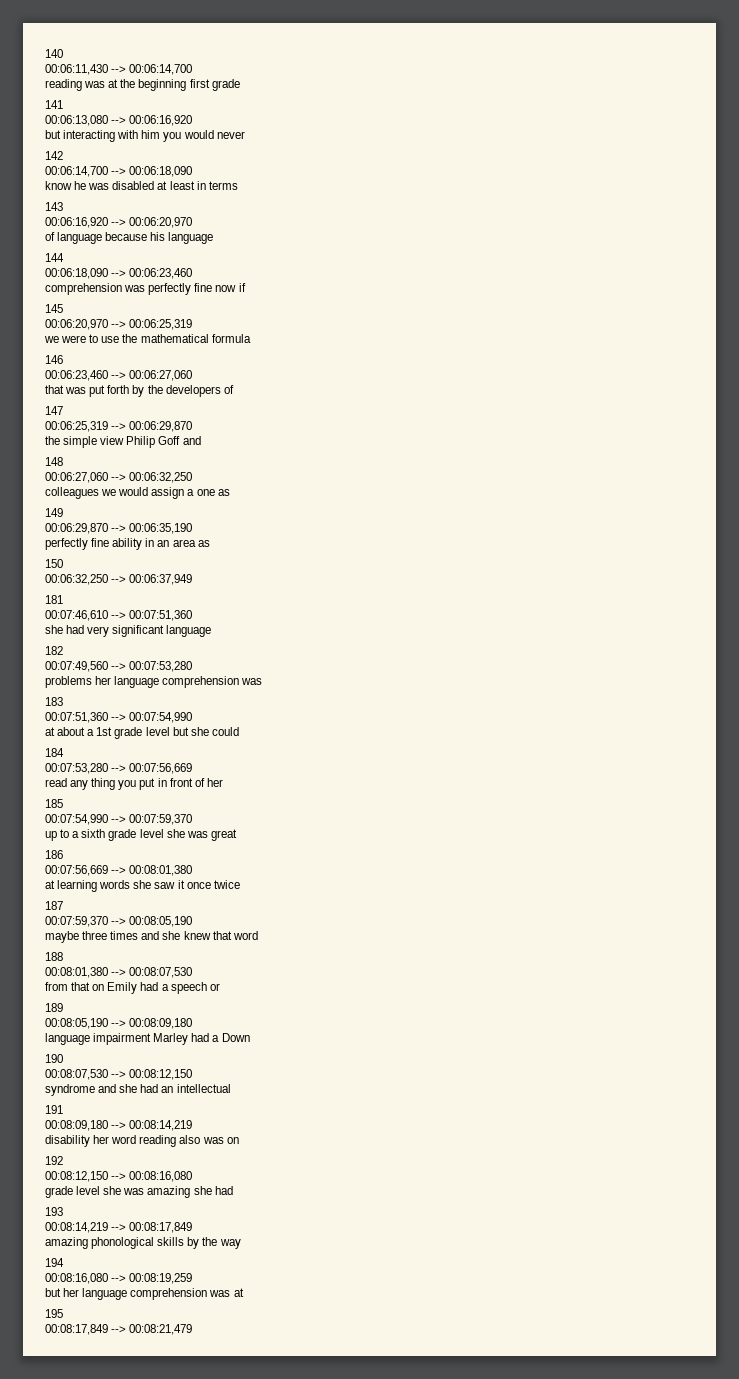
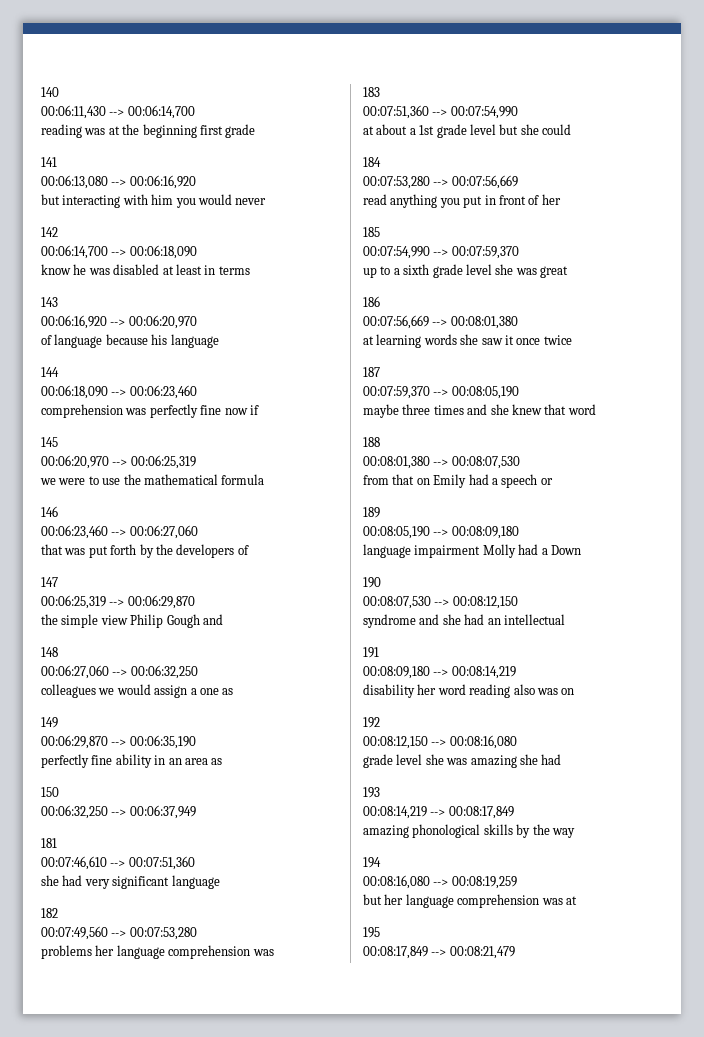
- the simple view Philip Goff and
+ the simple view Philip Gough and
- read any thing you put in front of her
+ read anything you put in front of her
- language impairment Marley had a Down
+ language impairment Molly had a Down

